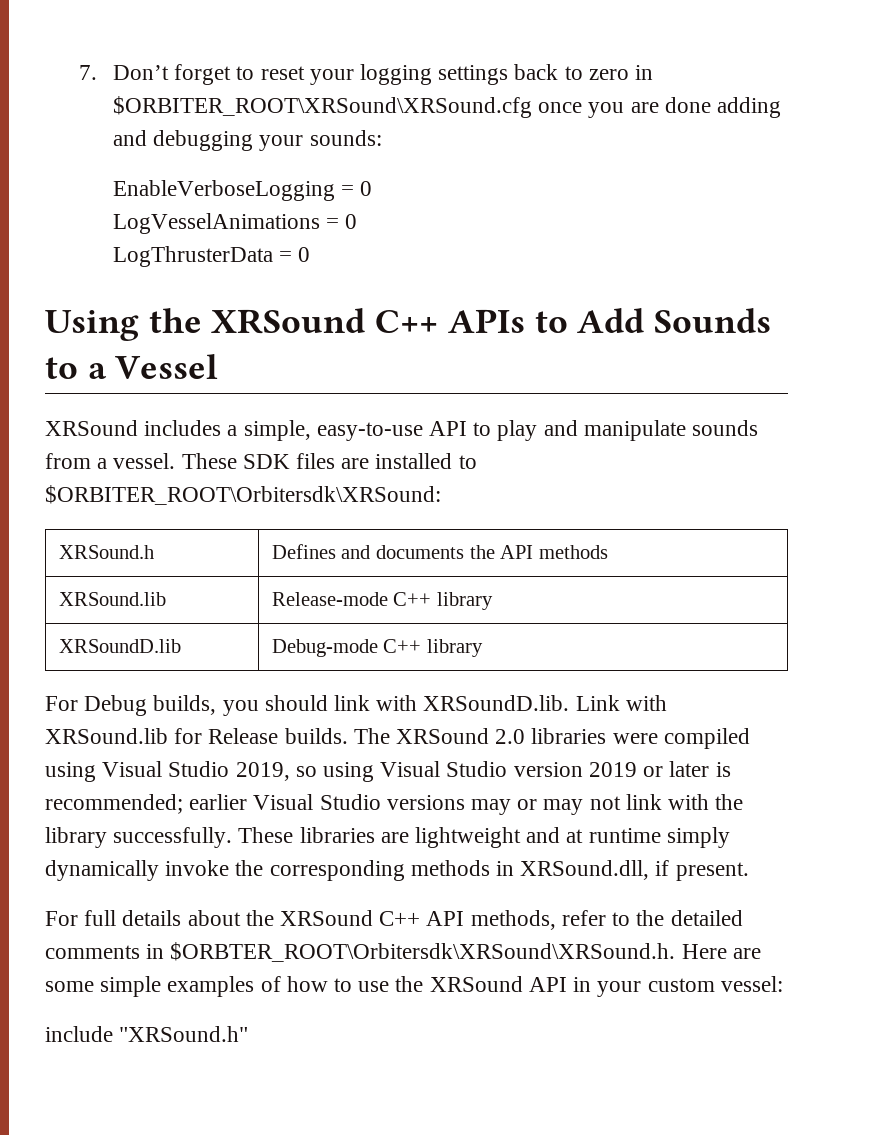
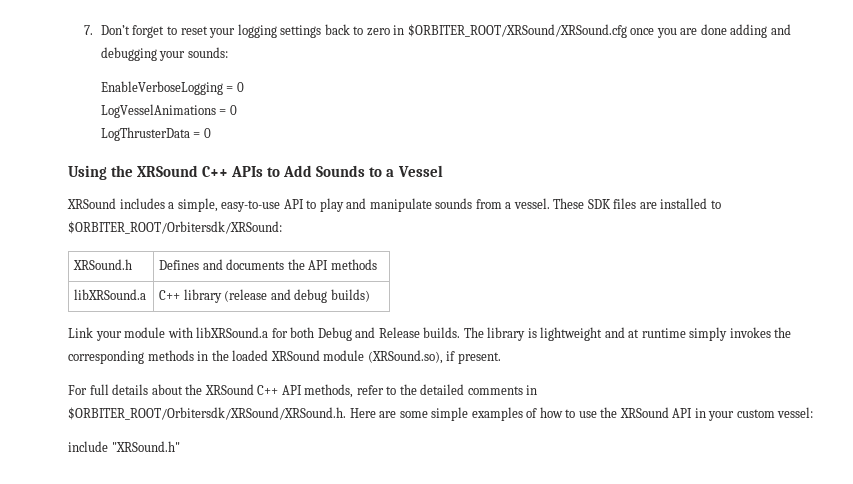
- 7. Don’t forget to reset your logging settings back to zero in $ORBITER_ROOT\XRSound\XRSound.cfg once you are done adding and debugging your sounds:
+ 7. Don’t forget to reset your logging settings back to zero in $ORBITER_ROOT/XRSound/XRSound.cfg once you are done adding and debugging your sounds:
- These SDK files are installed to $ORBITER_ROOT\Orbitersdk\XRSound:
+ These SDK files are installed to $ORBITER_ROOT/Orbitersdk/XRSound:
- XRSound.lib | Release-mode C++ library
- XRSoundD.lib | Debug-mode C++ library
- For Debug builds, you should link with XRSoundD.lib. Link with XRSound.lib for Release builds. The XRSound 2.0 libraries were compiled using Visual Studio 2019, so using Visual Studio version 2019 or later is recommended; earlier Visual Studio versions may or may not link with the library successfully. These libraries are lightweight and at runtime simply dynamically invoke the corresponding methods in XRSound.dll, if present.
+ libXRSound.a | C++ library (release and debug builds)
+ Link your module with libXRSound.a for both Debug and Release builds. The library is lightweight and at runtime simply invokes the corresponding methods in the loaded XRSound module (XRSound.so), if present.
- For full details about the XRSound C++ API methods, refer to the detailed comments in $ORBTER_ROOT\Orbitersdk\XRSound\XRSound.h. Here are some simple examples of how to use the XRSound API in your custom vessel:
+ For full details about the XRSound C++ API methods, refer to the detailed comments in $ORBITER_ROOT/Orbitersdk/XRSound/XRSound.h. Here are some simple examples of how to use the XRSound API in your custom vessel:

